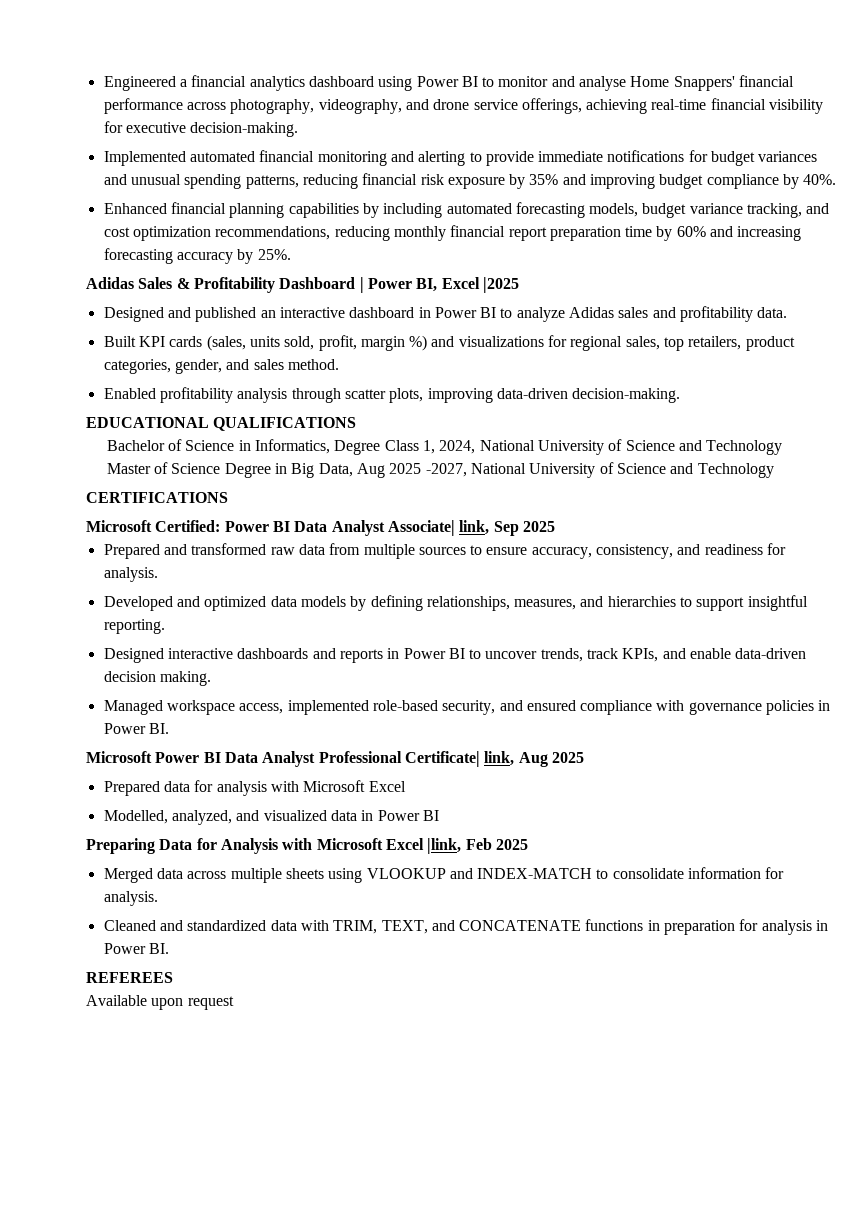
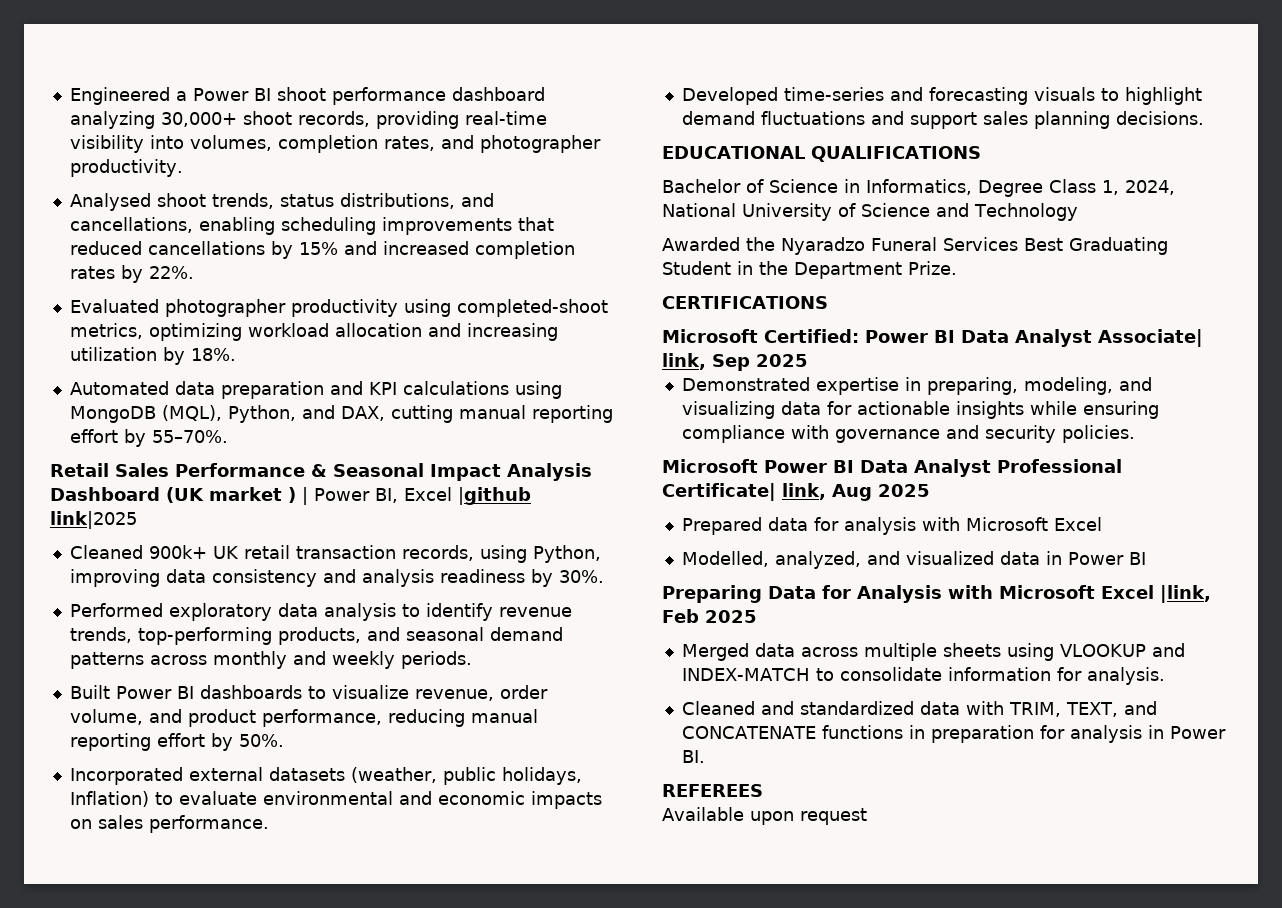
- Engineered a financial analytics dashboard using Power BI to monitor and analyse Home Snappers' financial performance across photography, videography, and drone service offerings, achieving real-time financial visibility for executive decision-making.
- Implemented automated financial monitoring and alerting to provide immediate notifications for budget variances and unusual spending patterns, reducing financial risk exposure by 35% and improving budget compliance by 40%.
- Enhanced financial planning capabilities by including automated forecasting models, budget variance tracking, and cost optimization recommendations, reducing monthly financial report preparation time by 60% and increasing forecasting accuracy by 25%.
- Adidas Sales & Profitability Dashboard | Power BI, Excel |2025
- Designed and published an interactive dashboard in Power BI to analyze Adidas sales and profitability data.
- Built KPI cards (sales, units sold, profit, margin %) and visualizations for regional sales, top retailers, product categories, gender, and sales method.
- Enabled profitability analysis through scatter plots, improving data-driven decision-making.
+ Engineered a Power BI shoot performance dashboard analyzing 30,000+ shoot records, providing real-time visibility into volumes, completion rates, and photographer productivity.
+ Analysed shoot trends, status distributions, and cancellations, enabling scheduling improvements that reduced cancellations by 15% and increased completion rates by 22%.
+ Evaluated photographer productivity using completed-shoot metrics, optimizing workload allocation and increasing utilization by 18%.
+ Automated data preparation and KPI calculations using MongoDB (MQL), Python, and DAX, cutting manual reporting effort by 55–70%.
+ Retail Sales Performance & Seasonal Impact Analysis Dashboard (UK market ) | Power BI, Excel |github link|2025
+ Cleaned 900k+ UK retail transaction records, using Python, improving data consistency and analysis readiness by 30%.
+ Performed exploratory data analysis to identify revenue trends, top-performing products, and seasonal demand patterns across monthly and weekly periods.
+ Built Power BI dashboards to visualize revenue, order volume, and product performance, reducing manual reporting effort by 50%.
+ Incorporated external datasets (weather, public holidays, Inflation) to evaluate environmental and economic impacts on sales performance.
+ Developed time-series and forecasting visuals to highlight demand fluctuations and support sales planning decisions.
- Master of Science Degree in Big Data, Aug 2025 -2027, National University of Science and Technology
+ Awarded the Nyaradzo Funeral Services Best Graduating Student in the Department Prize.
- Prepared and transformed raw data from multiple sources to ensure accuracy, consistency, and readiness for analysis.
- Developed and optimized data models by defining relationships, measures, and hierarchies to support insightful reporting.
- Designed interactive dashboards and reports in Power BI to uncover trends, track KPIs, and enable data-driven decision making.
- Managed workspace access, implemented role-based security, and ensured compliance with governance policies in Power BI.
+ Demonstrated expertise in preparing, modeling, and visualizing data for actionable insights while ensuring compliance with governance and security policies.

